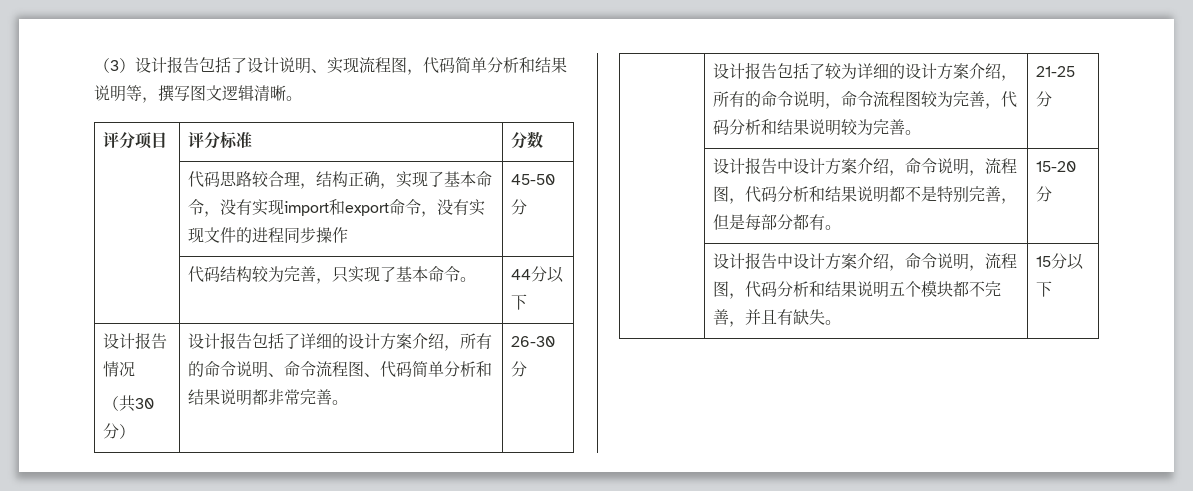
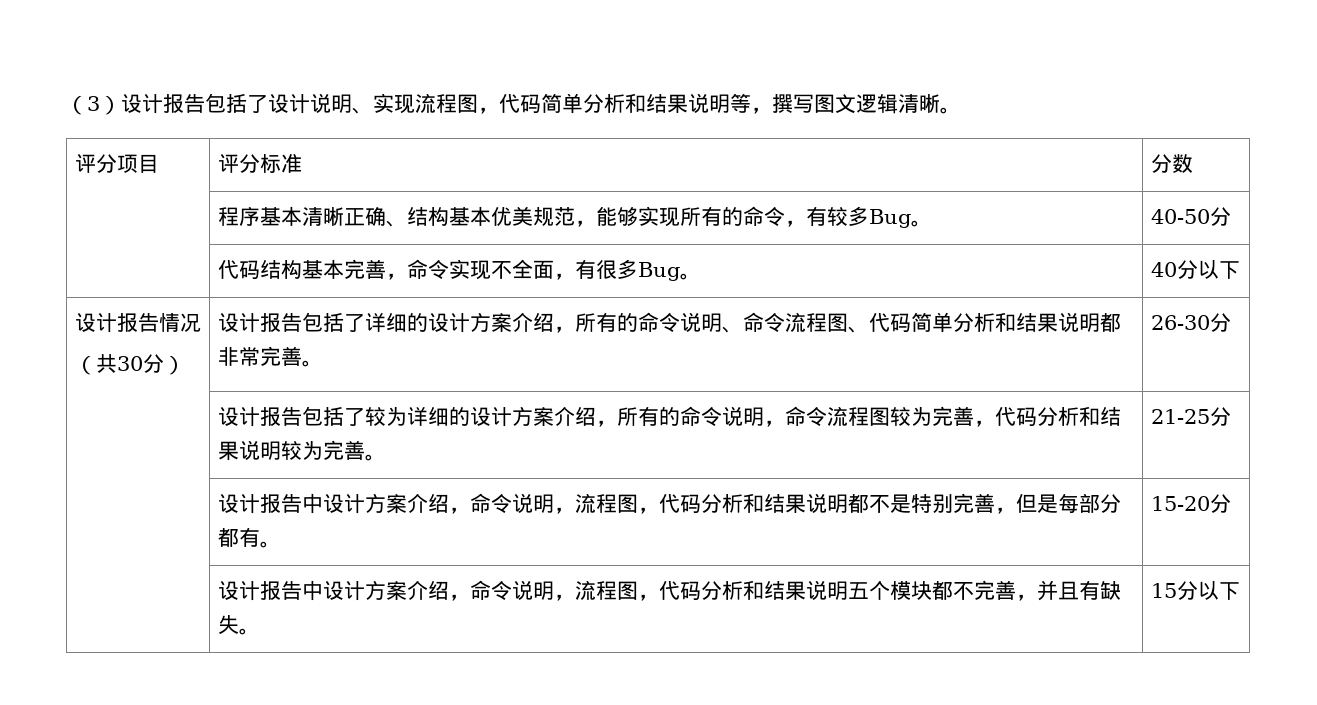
- | 代码思路较合理，结构正确，实现了基本命令，没有实现import和export命令，没有实现文件的进程同步操作 | 45-50分
- | 代码结构较为完善，只实现了基本命令。 | 44分以下
+ | 程序基本清晰正确、结构基本优美规范，能够实现所有的命令，有较多Bug。 | 40-50分
+ | 代码结构基本完善，命令实现不全面，有很多Bug。 | 40分以下

